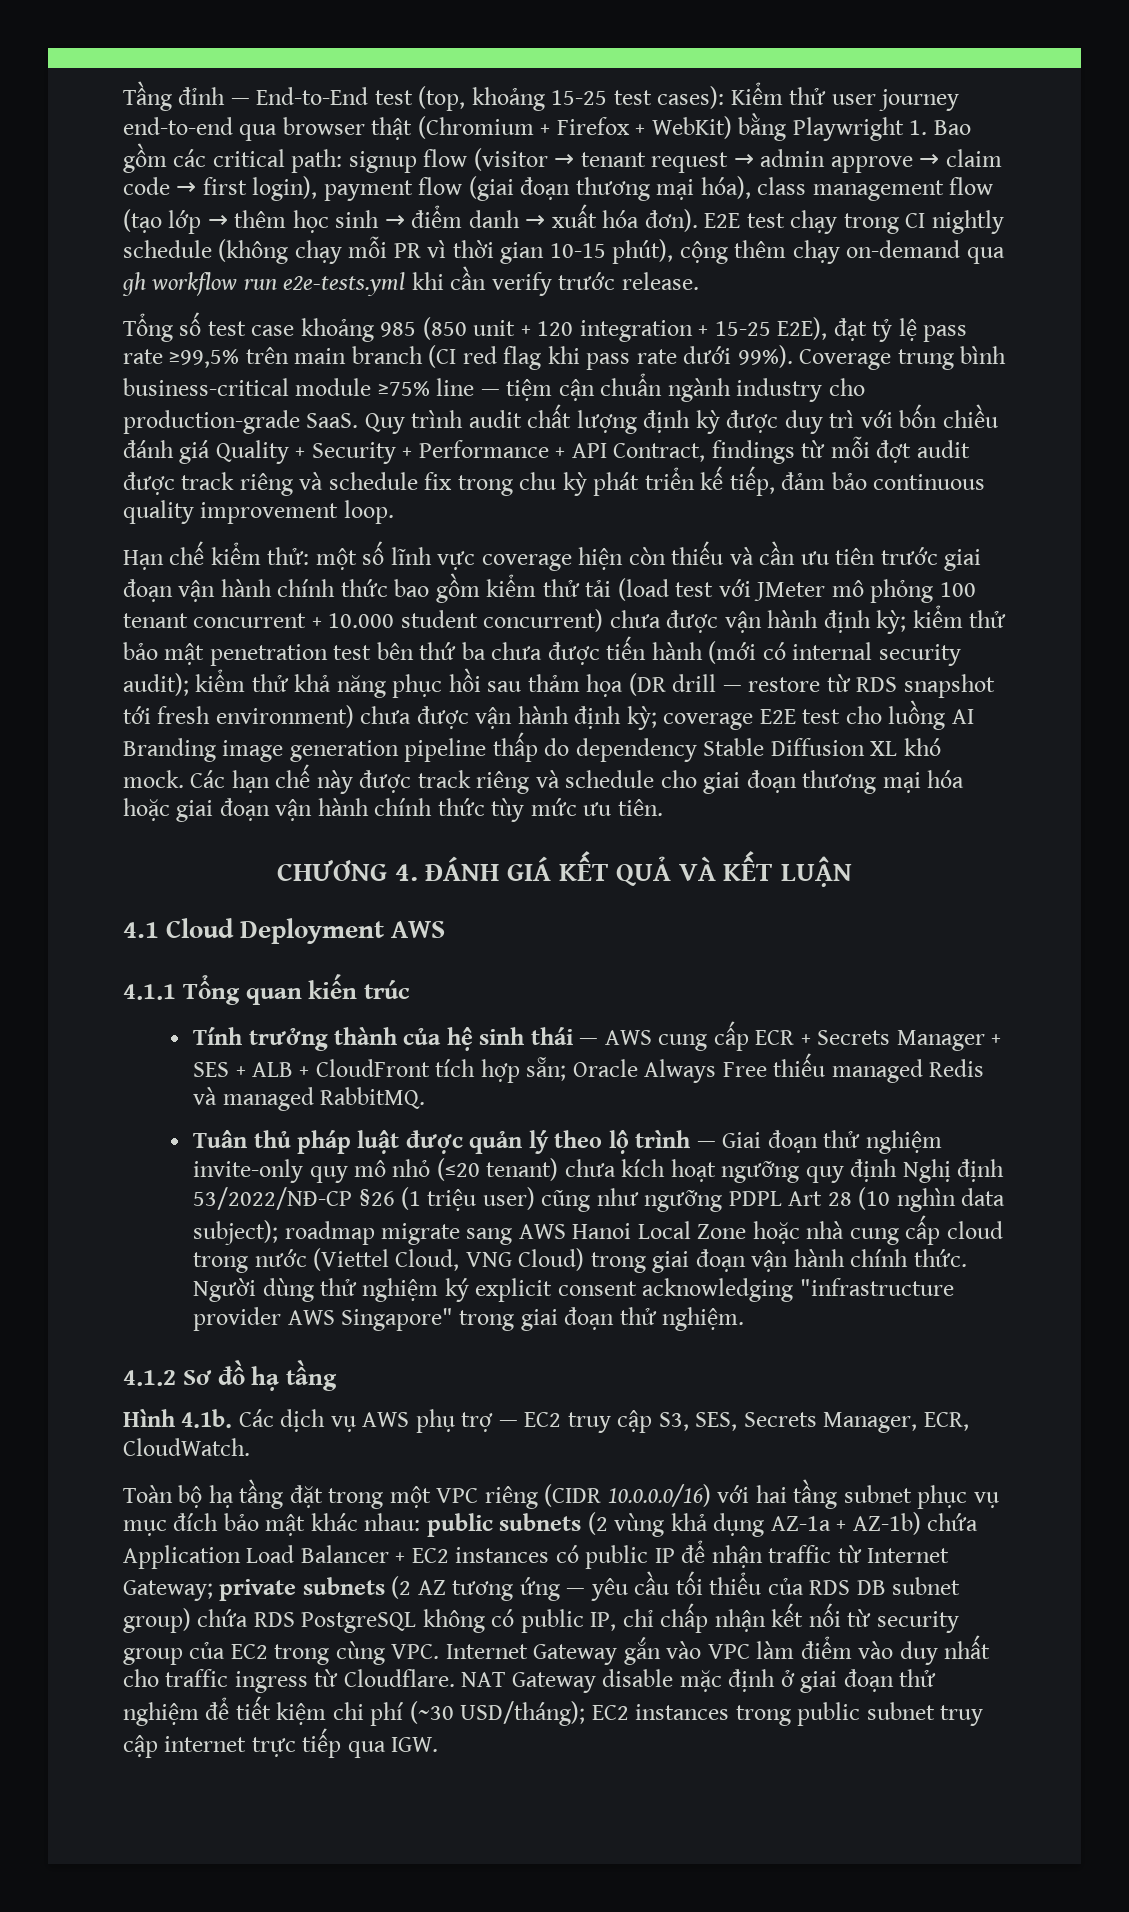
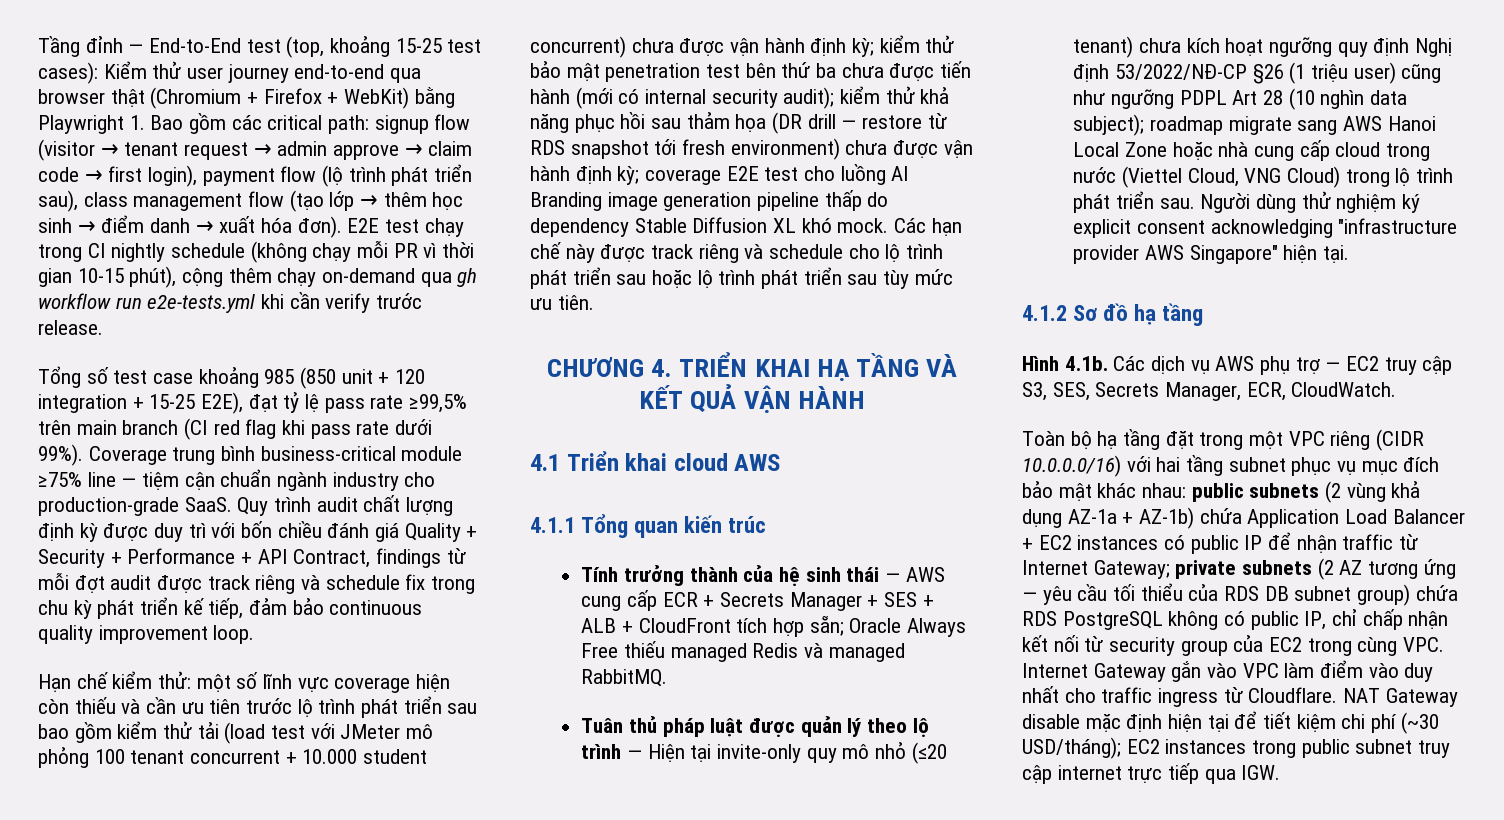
- signup flow (visitor → tenant request → admin approve → claim code → first login), payment flow (giai đoạn thương mại hóa), class management flow (tạo lớp → thêm học sinh → điểm danh → xuất hóa đơn).
+ signup flow (visitor → tenant request → admin approve → claim code → first login), payment flow (lộ trình phát triển sau), class management flow (tạo lớp → thêm học sinh → điểm danh → xuất hóa đơn).
- một số lĩnh vực coverage hiện còn thiếu và cần ưu tiên trước giai đoạn vận hành chính thức bao gồm kiểm thử tải (load test với JMeter mô phỏng 100 tenant concurrent + 10.000 student concurrent) chưa được vận hành định kỳ;
+ một số lĩnh vực coverage hiện còn thiếu và cần ưu tiên trước lộ trình phát triển sau bao gồm kiểm thử tải (load test với JMeter mô phỏng 100 tenant concurrent + 10.000 student concurrent) chưa được vận hành định kỳ;
- Các hạn chế này được track riêng và schedule cho giai đoạn thương mại hóa hoặc giai đoạn vận hành chính thức tùy mức ưu tiên.
+ Các hạn chế này được track riêng và schedule cho lộ trình phát triển sau hoặc lộ trình phát triển sau tùy mức ưu tiên.
- CHƯƠNG 4. ĐÁNH GIÁ KẾT QUẢ VÀ KẾT LUẬN
- 4.1 Cloud Deployment AWS
+ CHƯƠNG 4. TRIỂN KHAI HẠ TẦNG VÀ KẾT QUẢ VẬN HÀNH
+ 4.1 Triển khai cloud AWS
- Tuân thủ pháp luật được quản lý theo lộ trình — Giai đoạn thử nghiệm invite-only quy mô nhỏ (≤20 tenant) chưa kích hoạt ngưỡng quy định Nghị định 53/2022/NĐ-CP §26 (1 triệu user) cũng như ngưỡng PDPL Art 28 (10 nghìn data subject); roadmap migrate sang AWS Hanoi Local Zone hoặc nhà cung cấp cloud trong nước (Viettel Cloud, VNG Cloud) trong giai đoạn vận hành chính thức.
+ Tuân thủ pháp luật được quản lý theo lộ trình — Hiện tại invite-only quy mô nhỏ (≤20 tenant) chưa kích hoạt ngưỡng quy định Nghị định 53/2022/NĐ-CP §26 (1 triệu user) cũng như ngưỡng PDPL Art 28 (10 nghìn data subject); roadmap migrate sang AWS Hanoi Local Zone hoặc nhà cung cấp cloud trong nước (Viettel Cloud, VNG Cloud) trong lộ trình phát triển sau.
- Người dùng thử nghiệm ký explicit consent acknowledging "infrastructure provider AWS Singapore" trong giai đoạn thử nghiệm.
+ Người dùng thử nghiệm ký explicit consent acknowledging "infrastructure provider AWS Singapore" hiện tại.
- NAT Gateway disable mặc định ở giai đoạn thử nghiệm để tiết kiệm chi phí (~30 USD/tháng); EC2 instances trong public subnet truy cập internet trực tiếp qua IGW.
+ NAT Gateway disable mặc định hiện tại để tiết kiệm chi phí (~30 USD/tháng); EC2 instances trong public subnet truy cập internet trực tiếp qua IGW.

